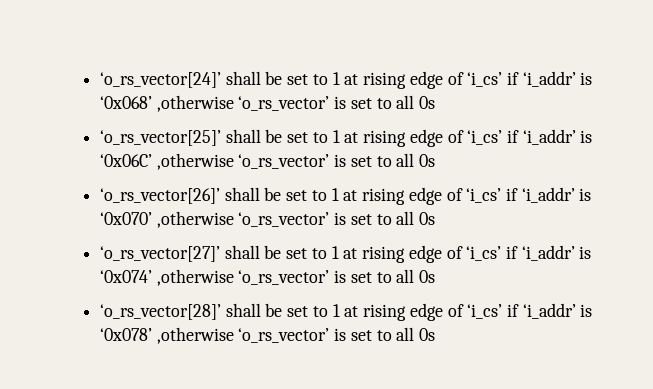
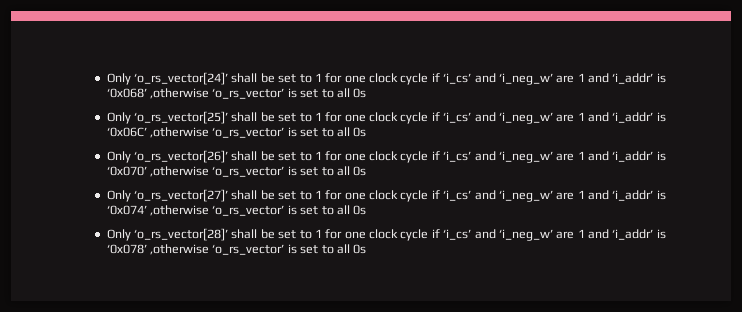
- ‘o_rs_vector[24]’ shall be set to 1 at rising edge of ‘i_cs’ if ‘i_addr’ is ‘0x068’ ,otherwise ‘o_rs_vector’ is set to all 0s
+ Only ‘o_rs_vector[24]’ shall be set to 1 for one clock cycle if ‘i_cs’ and ‘i_neg_w’ are 1 and ‘i_addr’ is ‘0x068’ ,otherwise ‘o_rs_vector’ is set to all 0s
- ‘o_rs_vector[25]’ shall be set to 1 at rising edge of ‘i_cs’ if ‘i_addr’ is ‘0x06C’ ,otherwise ‘o_rs_vector’ is set to all 0s
+ Only ‘o_rs_vector[25]’ shall be set to 1 for one clock cycle if ‘i_cs’ and ‘i_neg_w’ are 1 and ‘i_addr’ is ‘0x06C’ ,otherwise ‘o_rs_vector’ is set to all 0s
- ‘o_rs_vector[26]’ shall be set to 1 at rising edge of ‘i_cs’ if ‘i_addr’ is ‘0x070’ ,otherwise ‘o_rs_vector’ is set to all 0s
+ Only ‘o_rs_vector[26]’ shall be set to 1 for one clock cycle if ‘i_cs’ and ‘i_neg_w’ are 1 and ‘i_addr’ is ‘0x070’ ,otherwise ‘o_rs_vector’ is set to all 0s
- ‘o_rs_vector[27]’ shall be set to 1 at rising edge of ‘i_cs’ if ‘i_addr’ is ‘0x074’ ,otherwise ‘o_rs_vector’ is set to all 0s
+ Only ‘o_rs_vector[27]’ shall be set to 1 for one clock cycle if ‘i_cs’ and ‘i_neg_w’ are 1 and ‘i_addr’ is ‘0x074’ ,otherwise ‘o_rs_vector’ is set to all 0s
- ‘o_rs_vector[28]’ shall be set to 1 at rising edge of ‘i_cs’ if ‘i_addr’ is ‘0x078’ ,otherwise ‘o_rs_vector’ is set to all 0s
+ Only ‘o_rs_vector[28]’ shall be set to 1 for one clock cycle if ‘i_cs’ and ‘i_neg_w’ are 1 and ‘i_addr’ is ‘0x078’ ,otherwise ‘o_rs_vector’ is set to all 0s

